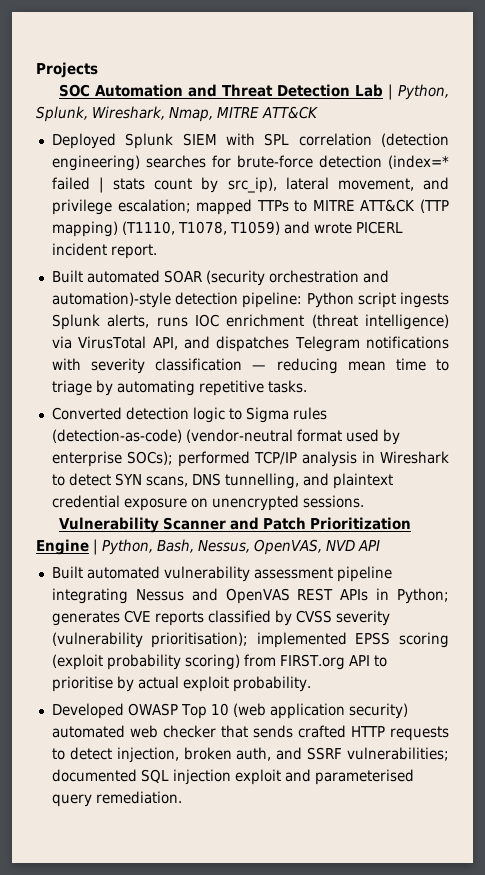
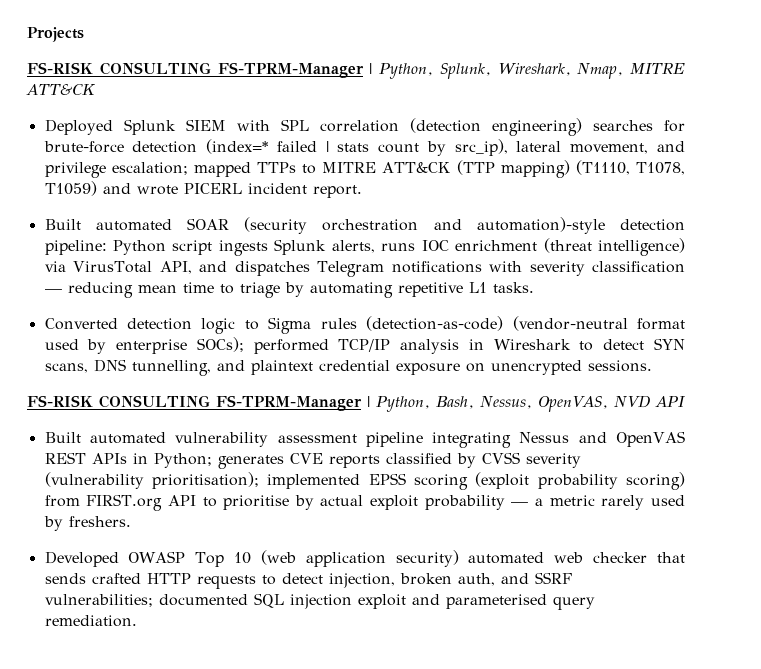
- SOC Automation and Threat Detection Lab | Python, Splunk, Wireshark, Nmap, MITRE ATT&CK
+ FS-RISK CONSULTING FS-TPRM-Manager | Python, Splunk, Wireshark, Nmap, MITRE ATT&CK
- Built automated SOAR (security orchestration and automation)-style detection pipeline: Python script ingests Splunk alerts, runs IOC enrichment (threat intelligence) via VirusTotal API, and dispatches Telegram notifications with severity classification — reducing mean time to triage by automating repetitive tasks.
+ Built automated SOAR (security orchestration and automation)-style detection pipeline: Python script ingests Splunk alerts, runs IOC enrichment (threat intelligence) via VirusTotal API, and dispatches Telegram notifications with severity classification — reducing mean time to triage by automating repetitive L1 tasks.
- Vulnerability Scanner and Patch Prioritization Engine | Python, Bash, Nessus, OpenVAS, NVD API
+ FS-RISK CONSULTING FS-TPRM-Manager | Python, Bash, Nessus, OpenVAS, NVD API
- Built automated vulnerability assessment pipeline integrating Nessus and OpenVAS REST APIs in Python; generates CVE reports classified by CVSS severity (vulnerability prioritisation); implemented EPSS scoring (exploit probability scoring) from FIRST.org API to prioritise by actual exploit probability.
+ Built automated vulnerability assessment pipeline integrating Nessus and OpenVAS REST APIs in Python; generates CVE reports classified by CVSS severity (vulnerability prioritisation); implemented EPSS scoring (exploit probability scoring) from FIRST.org API to prioritise by actual exploit probability — a metric rarely used by freshers.

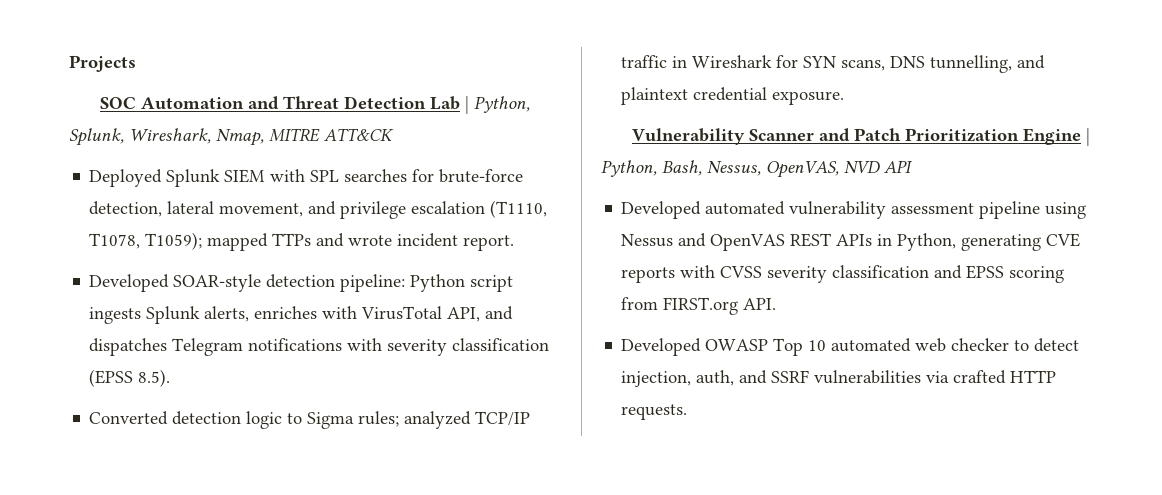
- FS-RISK CONSULTING FS-TPRM-Manager | Python, Splunk, Wireshark, Nmap, MITRE ATT&CK
+ SOC Automation and Threat Detection Lab | Python, Splunk, Wireshark, Nmap, MITRE ATT&CK
- Deployed Splunk SIEM with SPL correlation (detection engineering) searches for brute-force detection (index=* failed | stats count by src_ip), lateral movement, and privilege escalation; mapped TTPs to MITRE ATT&CK (TTP mapping) (T1110, T1078, T1059) and wrote PICERL incident report.
+ Deployed Splunk SIEM with SPL searches for brute-force detection, lateral movement, and privilege escalation (T1110, T1078, T1059); mapped TTPs and wrote incident report.
- Built automated SOAR (security orchestration and automation)-style detection pipeline: Python script ingests Splunk alerts, runs IOC enrichment (threat intelligence) via VirusTotal API, and dispatches Telegram notifications with severity classification — reducing mean time to triage by automating repetitive L1 tasks.
+ Developed SOAR-style detection pipeline: Python script ingests Splunk alerts, enriches with VirusTotal API, and dispatches Telegram notifications with severity classification (EPSS 8.5).
- Converted detection logic to Sigma rules (detection-as-code) (vendor-neutral format used by enterprise SOCs); performed TCP/IP analysis in Wireshark to detect SYN scans, DNS tunnelling, and plaintext credential exposure on unencrypted sessions.
- FS-RISK CONSULTING FS-TPRM-Manager | Python, Bash, Nessus, OpenVAS, NVD API
+ Converted detection logic to Sigma rules; analyzed TCP/IP traffic in Wireshark for SYN scans, DNS tunnelling, and plaintext credential exposure.
+ Vulnerability Scanner and Patch Prioritization Engine | Python, Bash, Nessus, OpenVAS, NVD API
- Built automated vulnerability assessment pipeline integrating Nessus and OpenVAS REST APIs in Python; generates CVE reports classified by CVSS severity (vulnerability prioritisation); implemented EPSS scoring (exploit probability scoring) from FIRST.org API to prioritise by actual exploit probability — a metric rarely used by freshers.
- Developed OWASP Top 10 (web application security) automated web checker that sends crafted HTTP requests to detect injection, broken auth, and SSRF vulnerabilities; documented SQL injection exploit and parameterised query remediation.
+ Developed automated vulnerability assessment pipeline using Nessus and OpenVAS REST APIs in Python, generating CVE reports with CVSS severity classification and EPSS scoring from FIRST.org API.
+ Developed OWASP Top 10 automated web checker to detect injection, auth, and SSRF vulnerabilities via crafted HTTP requests.

